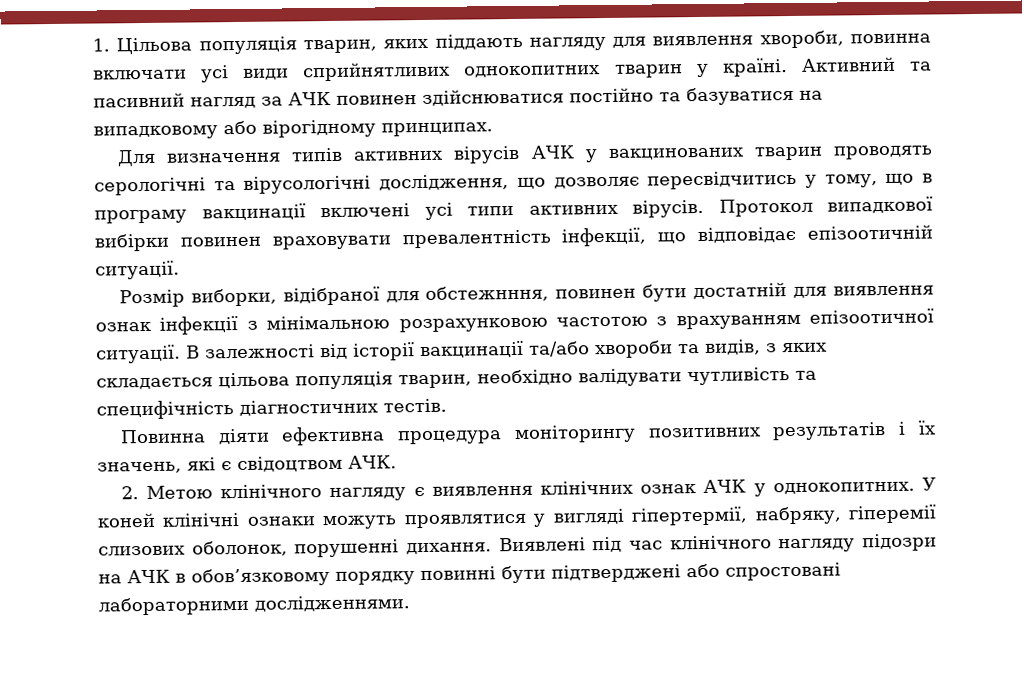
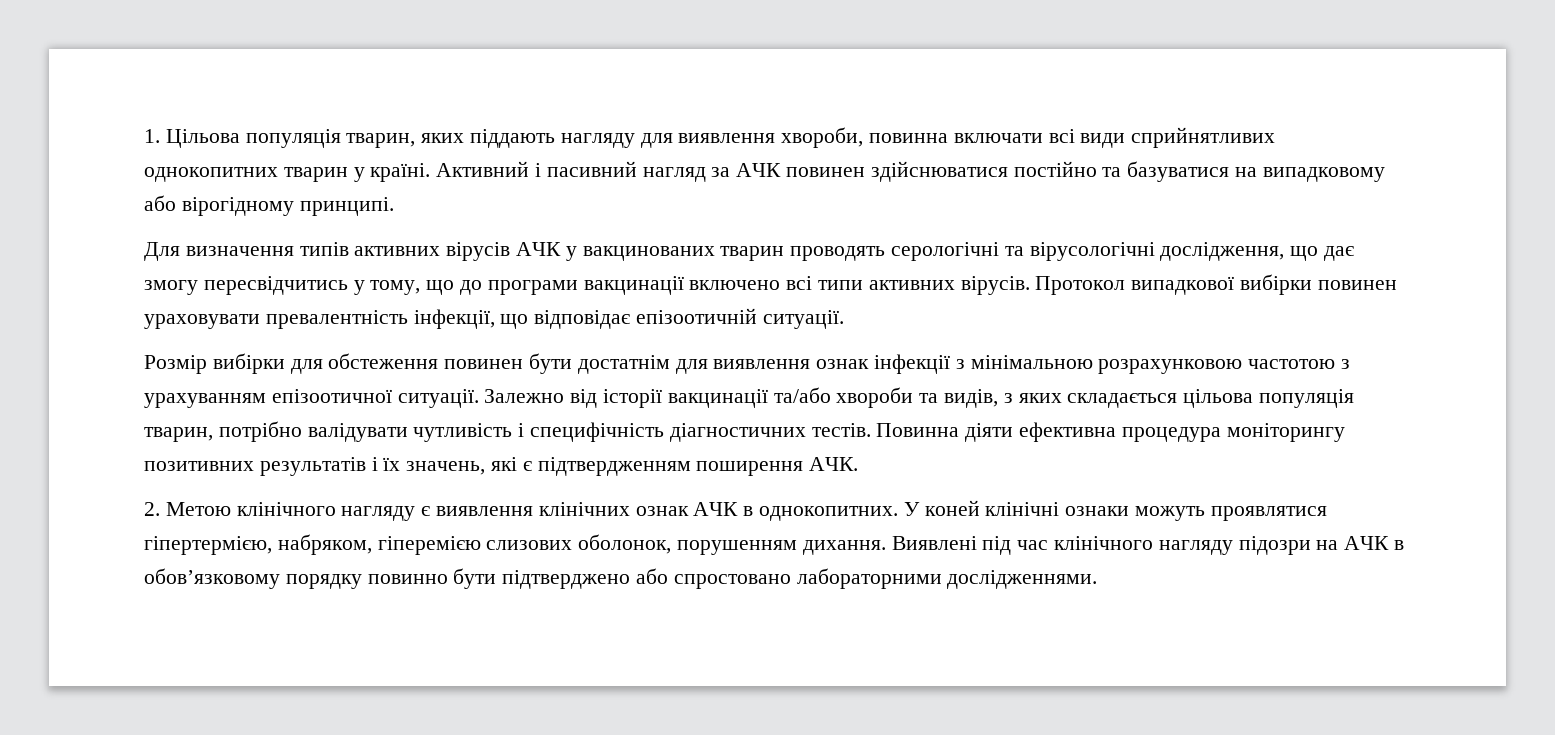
- 1. Цільова популяція тварин, яких піддають нагляду для виявлення хвороби, повинна включати усі види сприйнятливих однокопитних тварин у країні.
+ 1. Цільова популяція тварин, яких піддають нагляду для виявлення хвороби, повинна включати всі види сприйнятливих однокопитних тварин у країні.
- Активний та пасивний нагляд за АЧК повинен здійснюватися постійно та базуватися на випадковому або вірогідному принципах.
+ Активний і пасивний нагляд за АЧК повинен здійснюватися постійно та базуватися на випадковому або вірогідному принципі.
- Для визначення типів активних вірусів АЧК у вакцинованих тварин проводять серологічні та вірусологічні дослідження, що дозволяє пересвідчитись у тому, що в програму вакцинації включені усі типи активних вірусів.
+ Для визначення типів активних вірусів АЧК у вакцинованих тварин проводять серологічні та вірусологічні дослідження, що дає змогу пересвідчитись у тому, що до програми вакцинації включено всі типи активних вірусів.
- Протокол випадкової вибірки повинен враховувати превалентність інфекції, що відповідає епізоотичній ситуації.
+ Протокол випадкової вибірки повинен ураховувати превалентність інфекції, що відповідає епізоотичній ситуації.
- Розмір виборки, відібраної для обстежнння, повинен бути достатній для виявлення ознак інфекції з мінімальною розрахунковою частотою з врахуванням епізоотичної ситуації.
+ Розмір вибірки для обстеження повинен бути достатнім для виявлення ознак інфекції з мінімальною розрахунковою частотою з урахуванням епізоотичної ситуації.
- В залежності від історії вакцинації та/або хвороби та видів, з яких складається цільова популяція тварин, необхідно валідувати чутливість та специфічність діагностичних тестів.
- Повинна діяти ефективна процедура моніторингу позитивних результатів і їх значень, які є свідоцтвом АЧК.
+ Залежно від історії вакцинації та/або хвороби та видів, з яких складається цільова популяція тварин, потрібно валідувати чутливість і специфічність діагностичних тестів. Повинна діяти ефективна процедура моніторингу позитивних результатів і їх значень, які є підтвердженням поширення АЧК.
- 2. Метою клінічного нагляду є виявлення клінічних ознак АЧК у однокопитних.
+ 2. Метою клінічного нагляду є виявлення клінічних ознак АЧК в однокопитних.
- У коней клінічні ознаки можуть проявлятися у вигляді гіпертермії, набряку, гіперемії слизових оболонок, порушенні дихання.
+ У коней клінічні ознаки можуть проявлятися гіпертермією, набряком, гіперемією слизових оболонок, порушенням дихання.
- Виявлені під час клінічного нагляду підозри на АЧК в обов’язковому порядку повинні бути підтверджені або спростовані лабораторними дослідженнями.
+ Виявлені під час клінічного нагляду підозри на АЧК в обов’язковому порядку повинно бути підтверджено або спростовано лабораторними дослідженнями.

